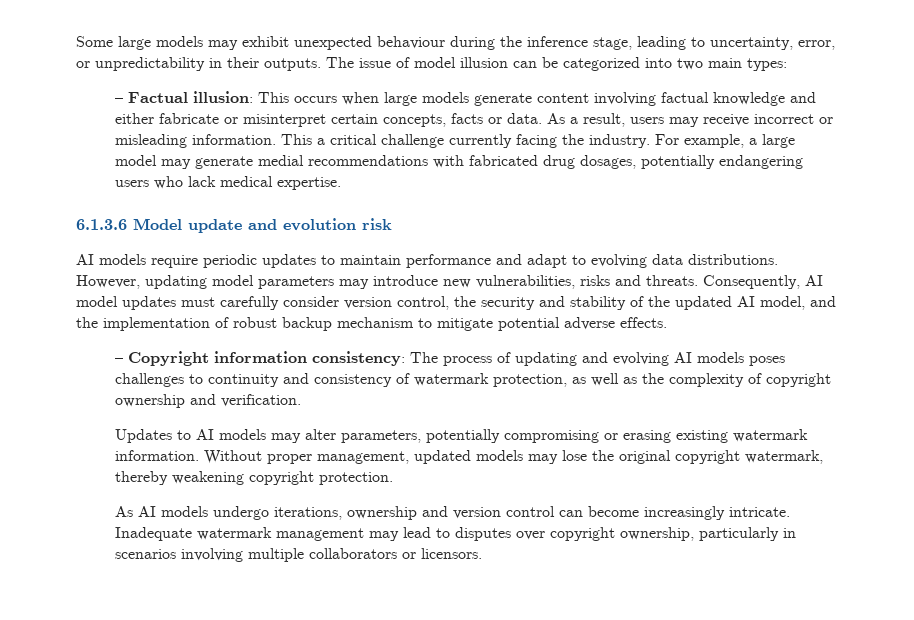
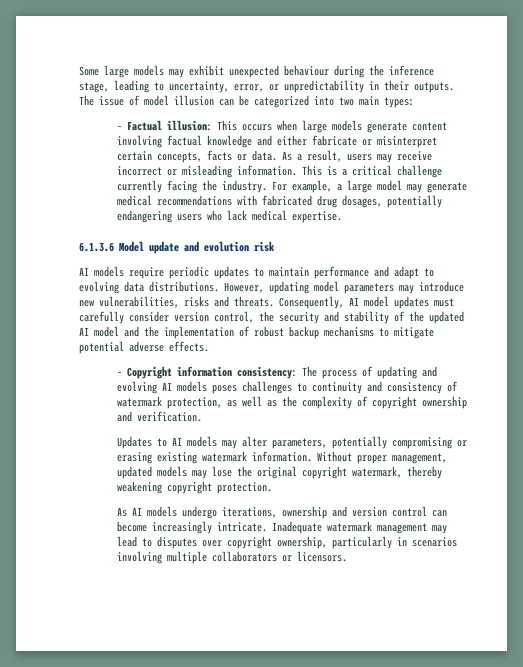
- This a critical challenge currently facing the industry.
+ This is a critical challenge currently facing the industry.
- For example, a large model may generate medial recommendations with fabricated drug dosages, potentially endangering users who lack medical expertise.
+ For example, a large model may generate medical recommendations with fabricated drug dosages, potentially endangering users who lack medical expertise.
- Consequently, AI model updates must carefully consider version control, the security and stability of the updated AI model, and the implementation of robust backup mechanism to mitigate potential adverse effects.
+ Consequently, AI model updates must carefully consider version control, the security and stability of the updated AI model and the implementation of robust backup mechanisms to mitigate potential adverse effects.

